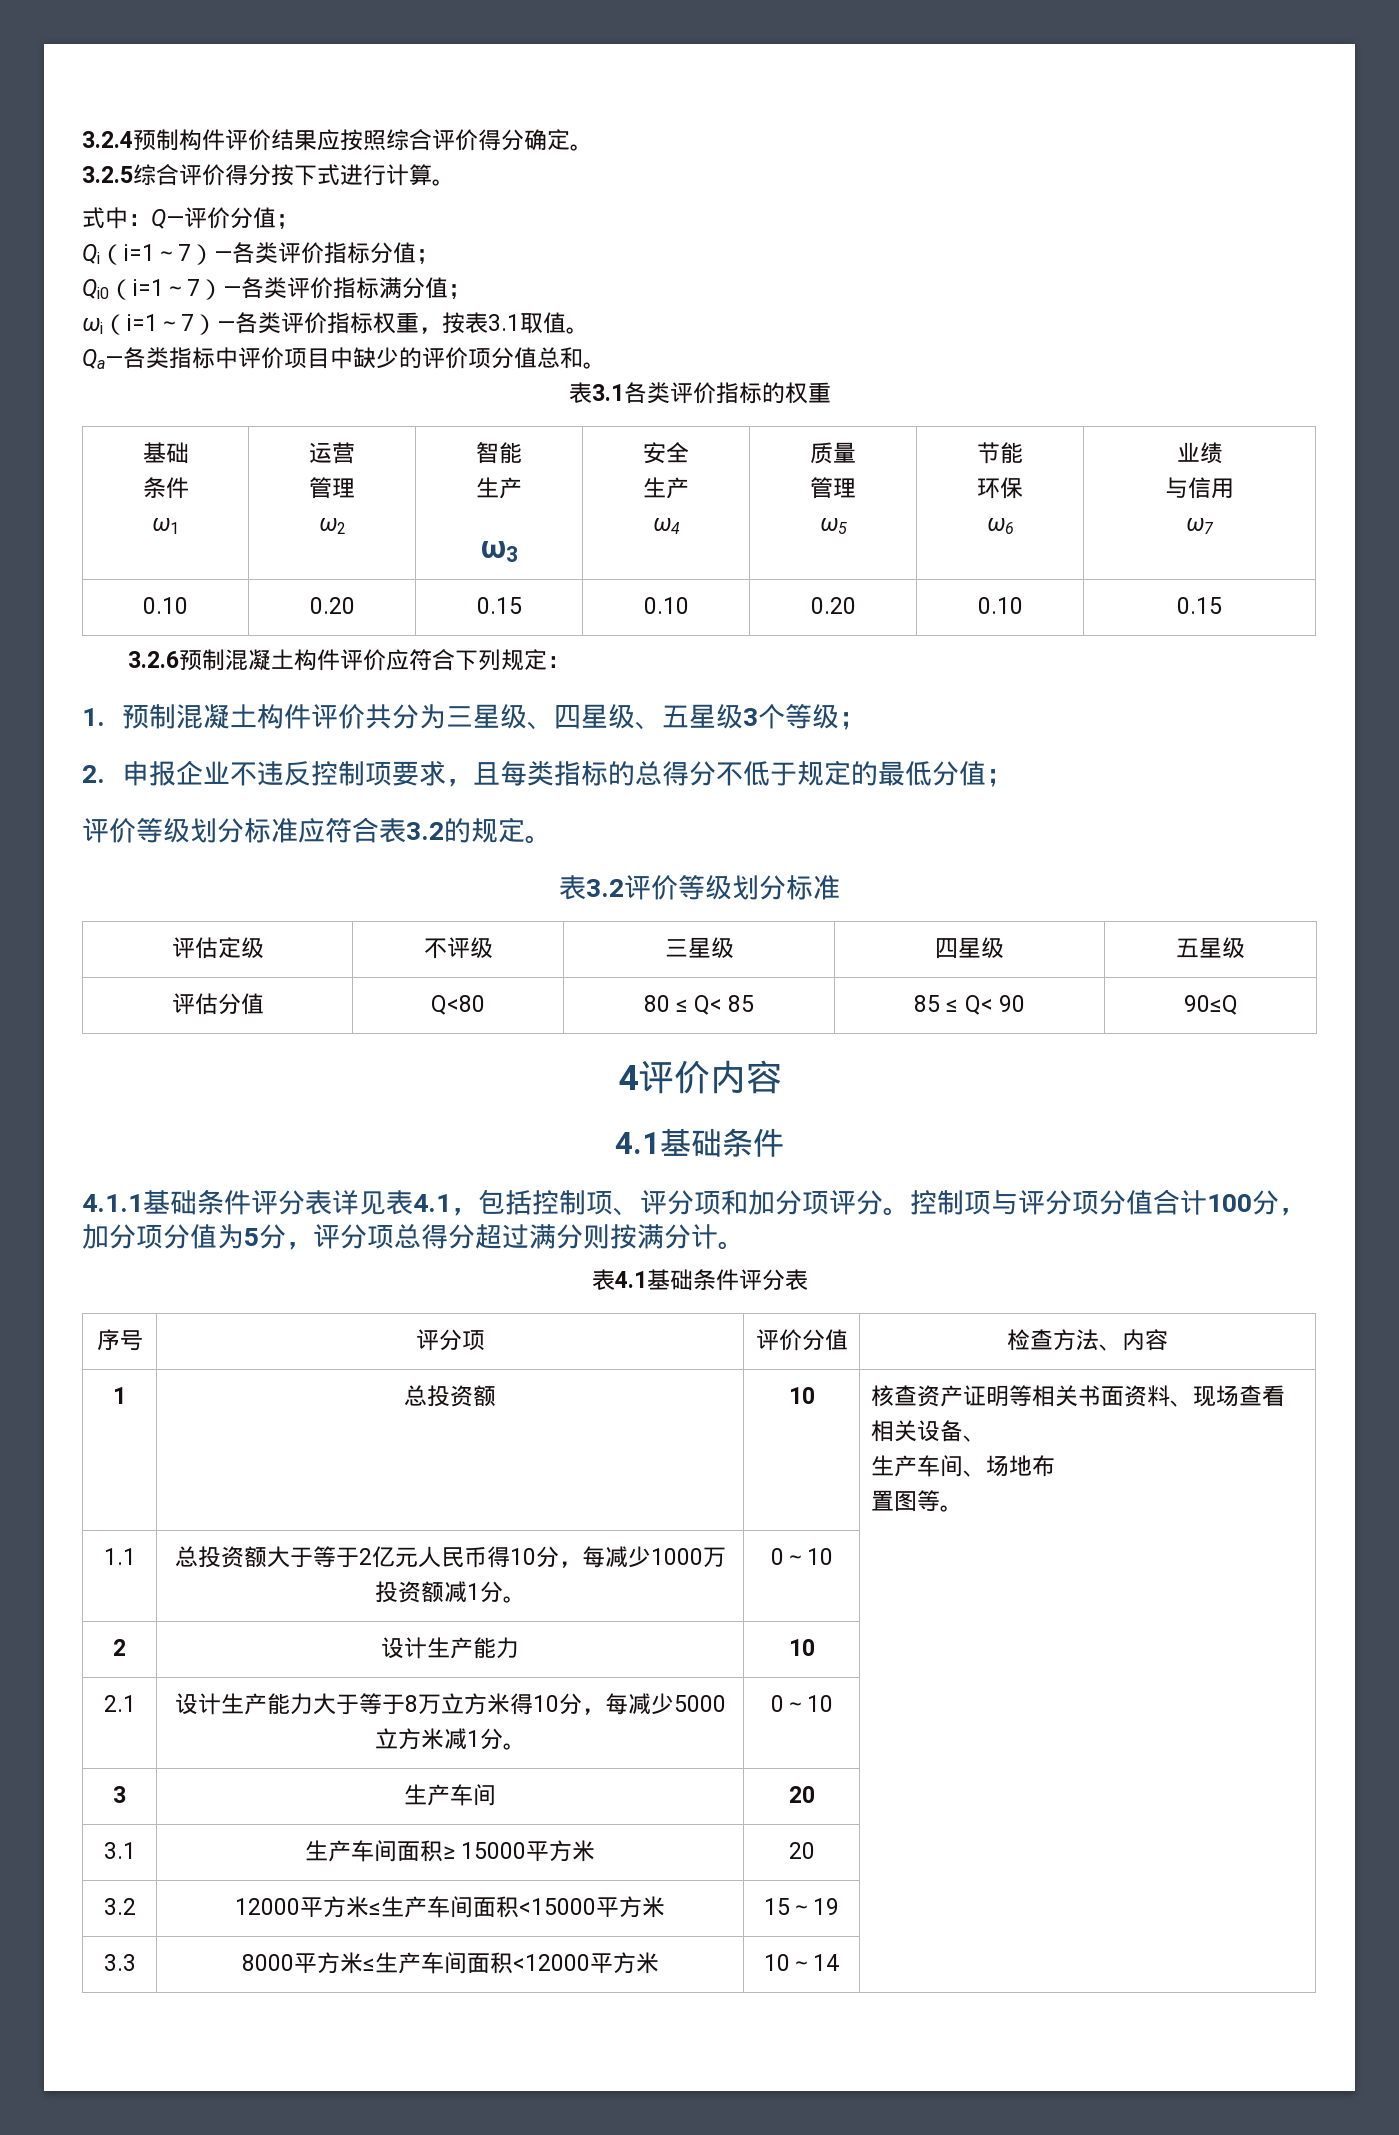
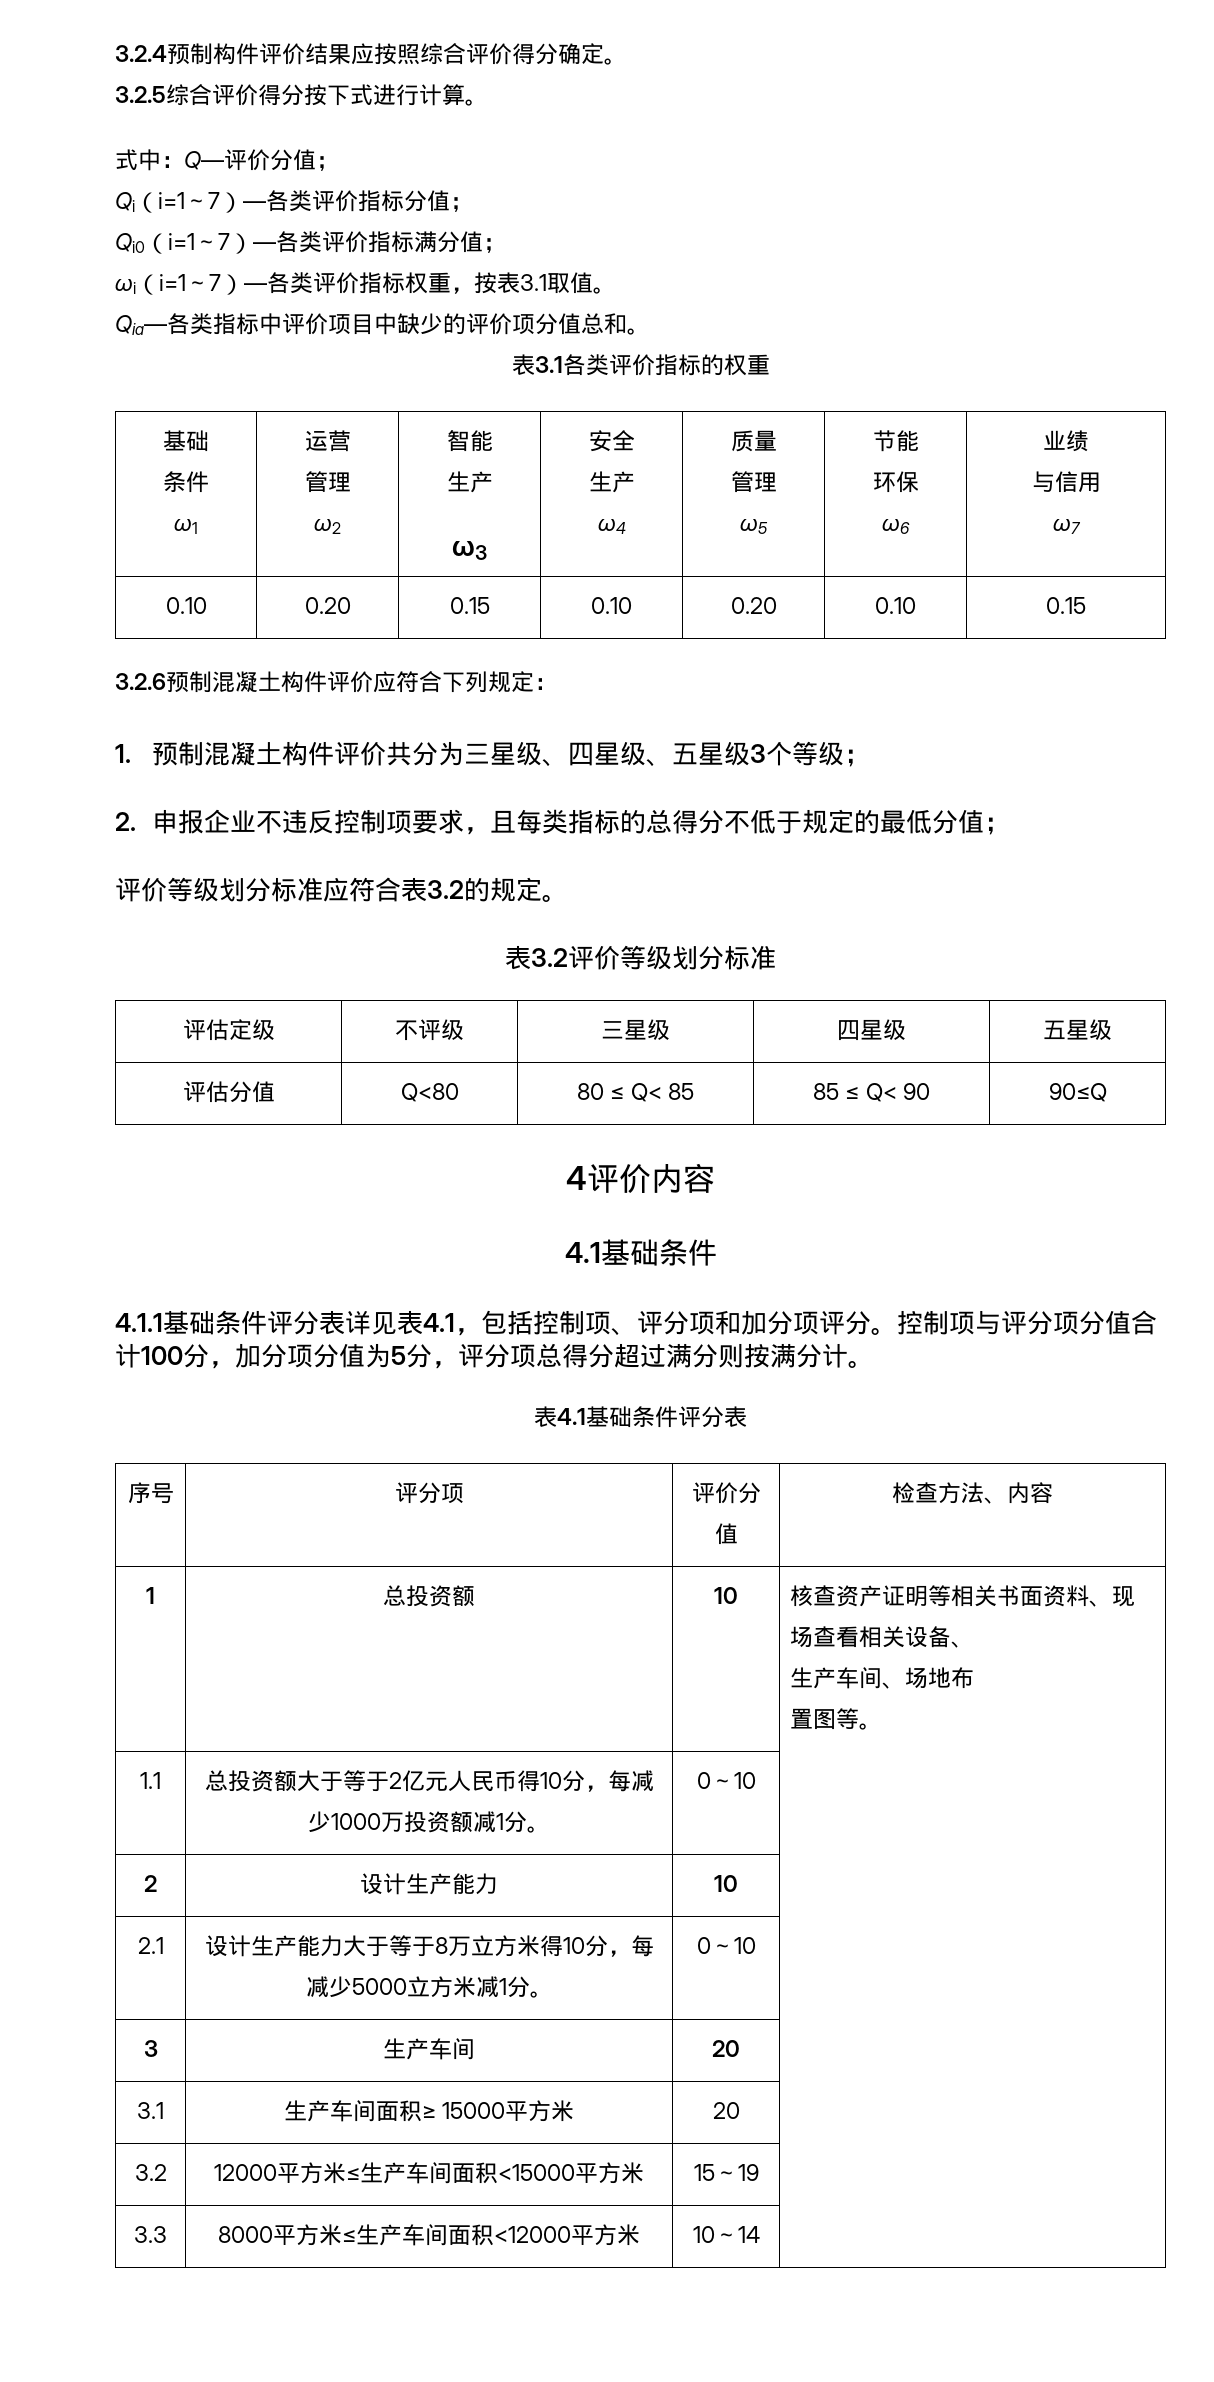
- Qa—各类指标中评价项目中缺少的评价项分值总和。
+ Qia—各类指标中评价项目中缺少的评价项分值总和。

